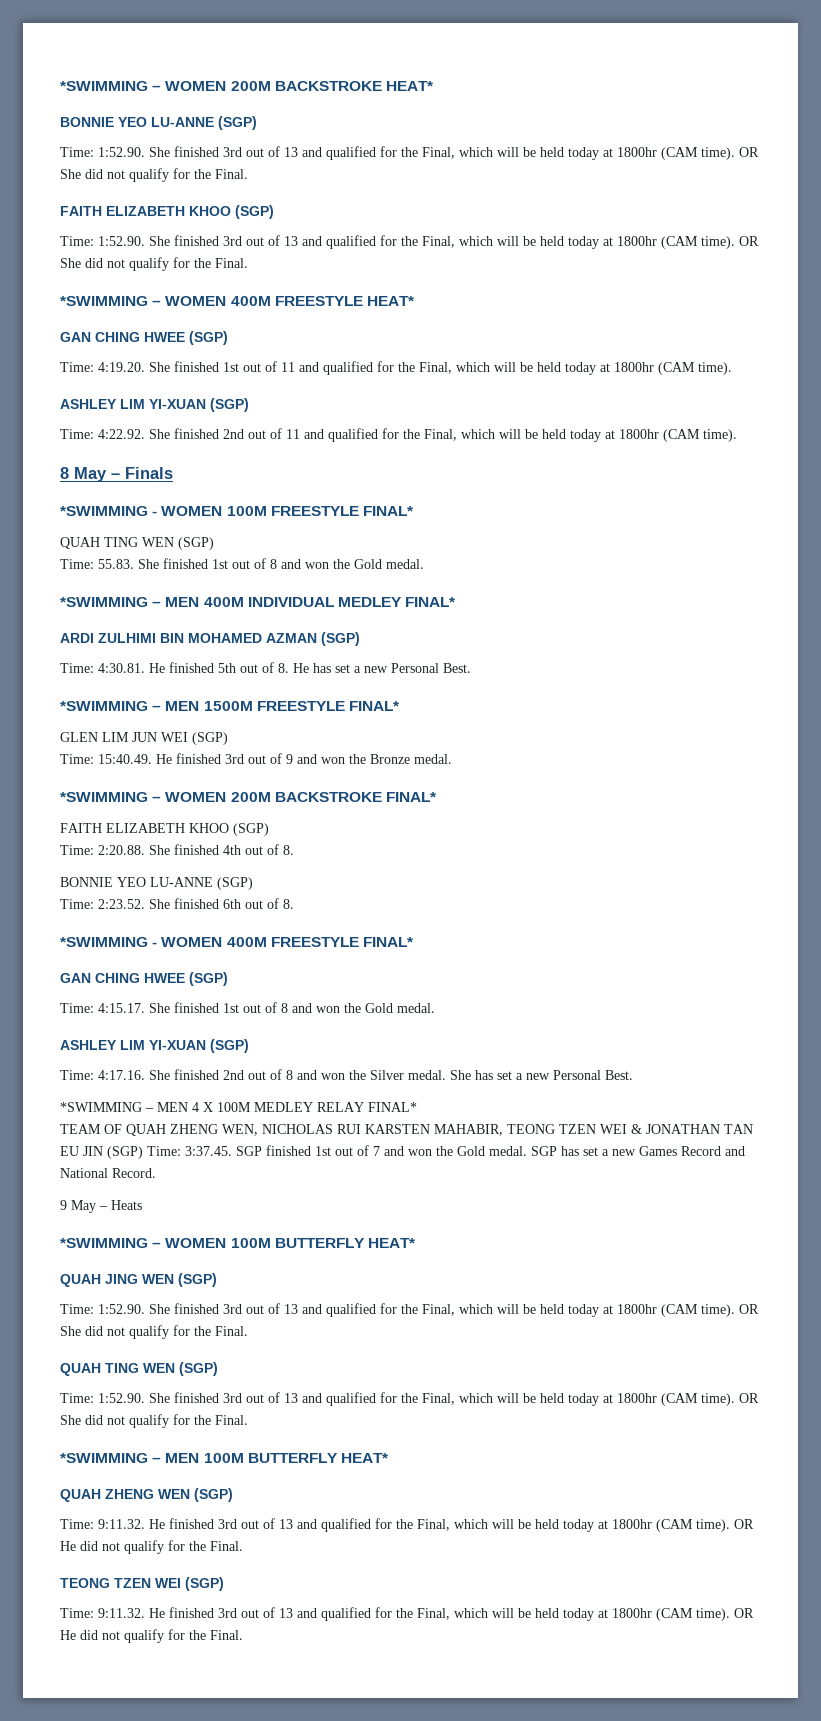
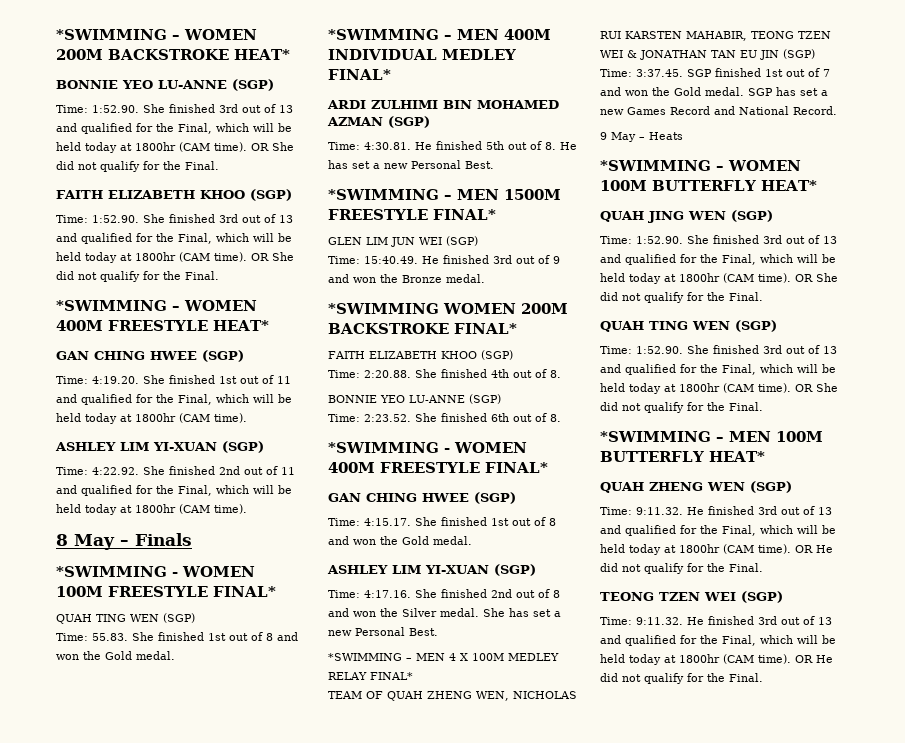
- *SWIMMING – WOMEN 200M BACKSTROKE FINAL*
+ *SWIMMING WOMEN 200M BACKSTROKE FINAL*

